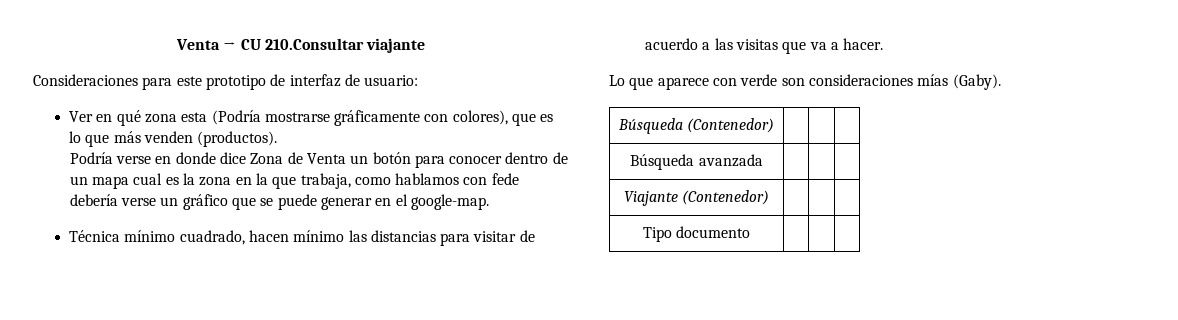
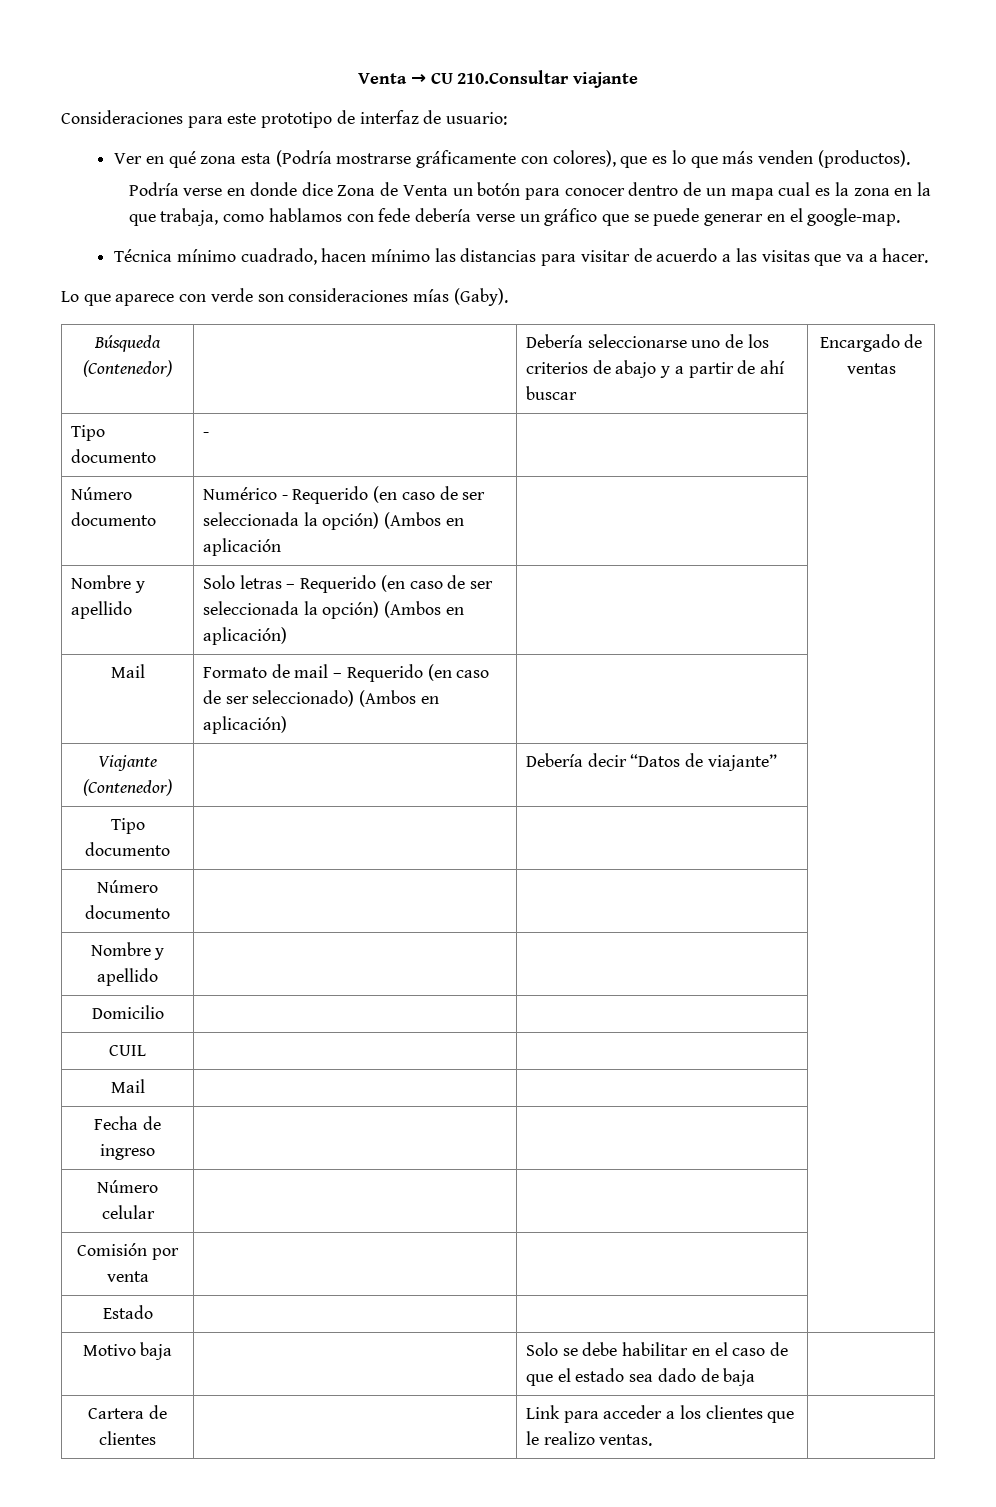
- Búsqueda (Contenedor) | | |
- Búsqueda avanzada | | |
- Viajante (Contenedor) | | |
+ Búsqueda (Contenedor) | | Debería seleccionarse uno de los criterios de abajo y a partir de ahí buscar | Encargado de ventas
+ Tipo documento | - | |
+ Número documento | Numérico - Requerido (en caso de ser seleccionada la opción) (Ambos en aplicación | |
+ Nombre y apellido | Solo letras – Requerido (en caso de ser seleccionada la opción) (Ambos en aplicación) | |
+ Mail | Formato de mail – Requerido (en caso de ser seleccionado) (Ambos en aplicación) | |
+ Viajante (Contenedor) | | Debería decir “Datos de viajante” |
  Tipo documento | | |
+ Número documento | | |
+ Nombre y apellido | | |
+ Domicilio | | |
+ CUIL | | |
+ Mail | | |
+ Fecha de ingreso | | |
+ Número celular | | |
+ Comisión por venta | | |
+ Estado | | |
+ Motivo baja | | Solo se debe habilitar en el caso de que el estado sea dado de baja |
+ Cartera de clientes | | Link para acceder a los clientes que le realizo ventas. |

